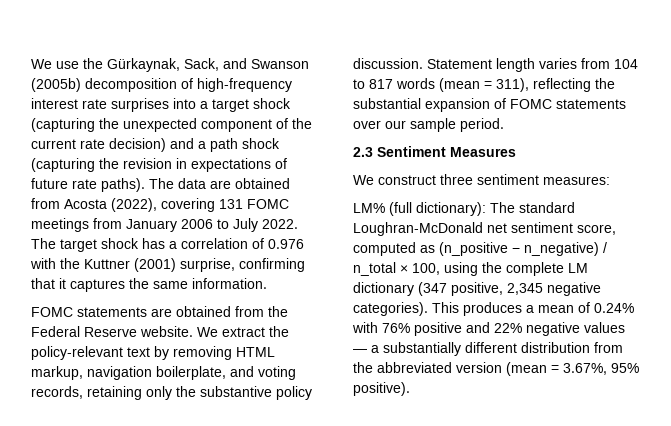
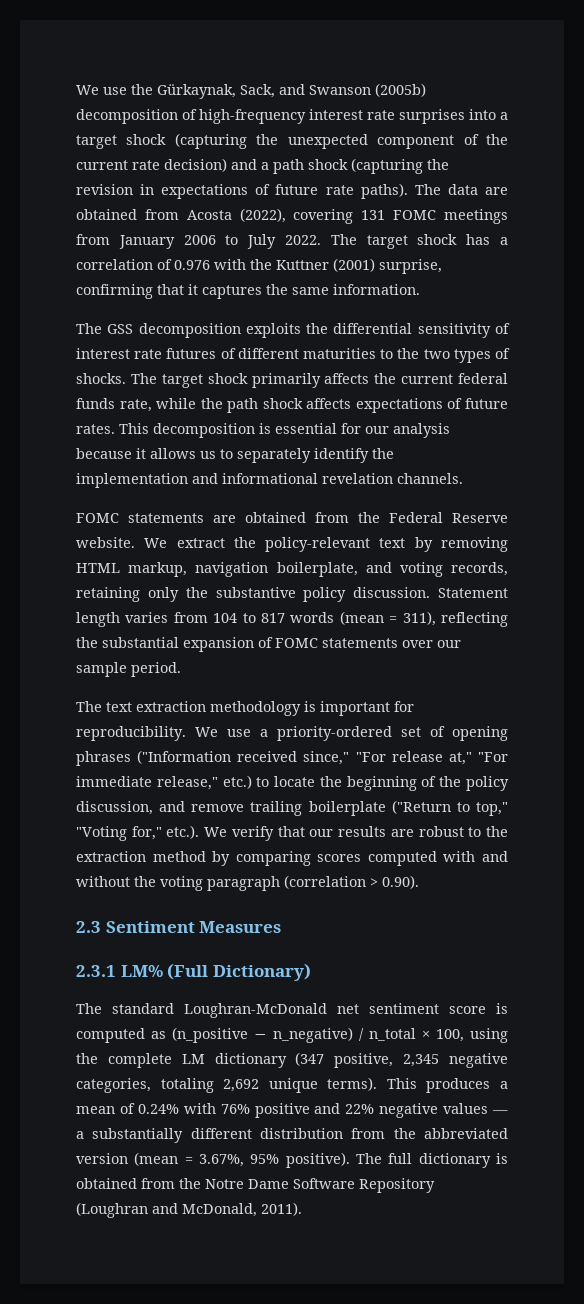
+ The GSS decomposition exploits the differential sensitivity of interest rate futures of different maturities to the two types of shocks. The target shock primarily affects the current federal funds rate, while the path shock affects expectations of future rates. This decomposition is essential for our analysis because it allows us to separately identify the implementation and informational revelation channels.
+ The text extraction methodology is important for reproducibility. We use a priority-ordered set of opening phrases ("Information received since," "For release at," "For immediate release," etc.) to locate the beginning of the policy discussion, and remove trailing boilerplate ("Return to top," "Voting for," etc.). We verify that our results are robust to the extraction method by comparing scores computed with and without the voting paragraph (correlation > 0.90).
  2.3 Sentiment Measures
- We construct three sentiment measures:
- LM% (full dictionary): The standard Loughran-McDonald net sentiment score, computed as (n_positive − n_negative) / n_total × 100, using the complete LM dictionary (347 positive, 2,345 negative categories).
+ 2.3.1 LM% (Full Dictionary)
+ The standard Loughran-McDonald net sentiment score is computed as (n_positive − n_negative) / n_total × 100, using the complete LM dictionary (347 positive, 2,345 negative categories, totaling 2,692 unique terms).
+ The full dictionary is obtained from the Notre Dame Software Repository (Loughran and McDonald, 2011).

